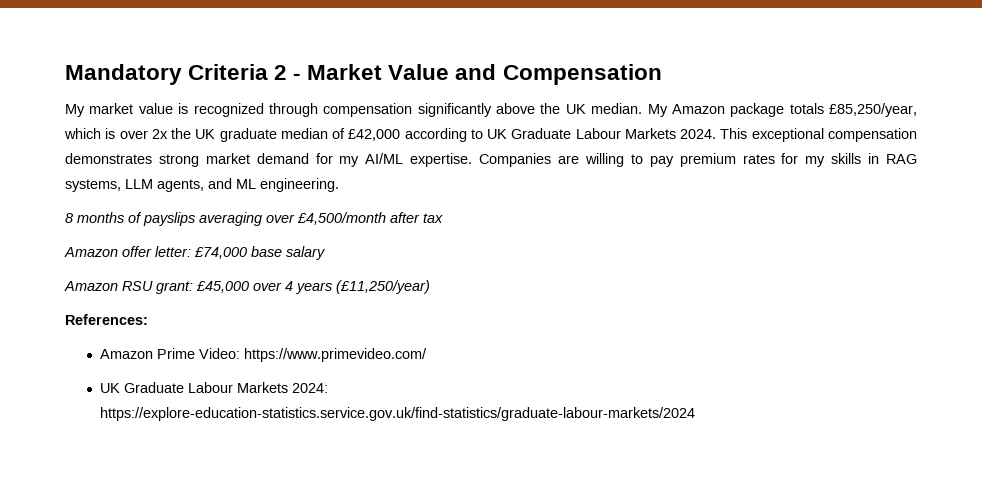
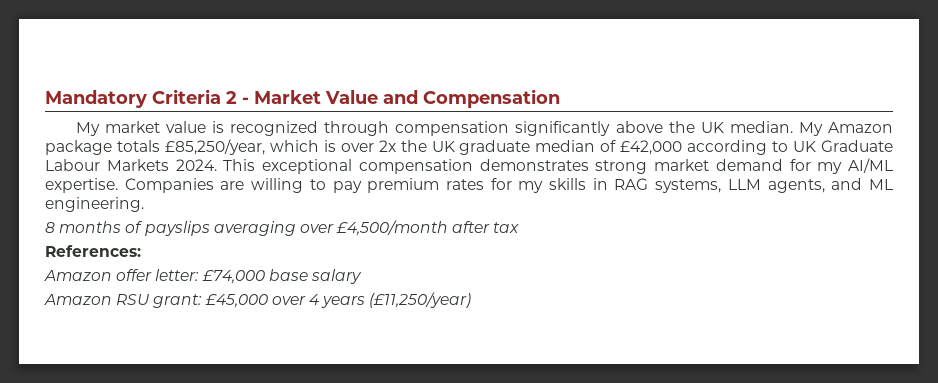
+ References:
- References:
- Amazon Prime Video: https://www.primevideo.com/
- UK Graduate Labour Markets 2024: https://explore-education-statistics.service.gov.uk/find-statistics/graduate-labour-markets/2024

